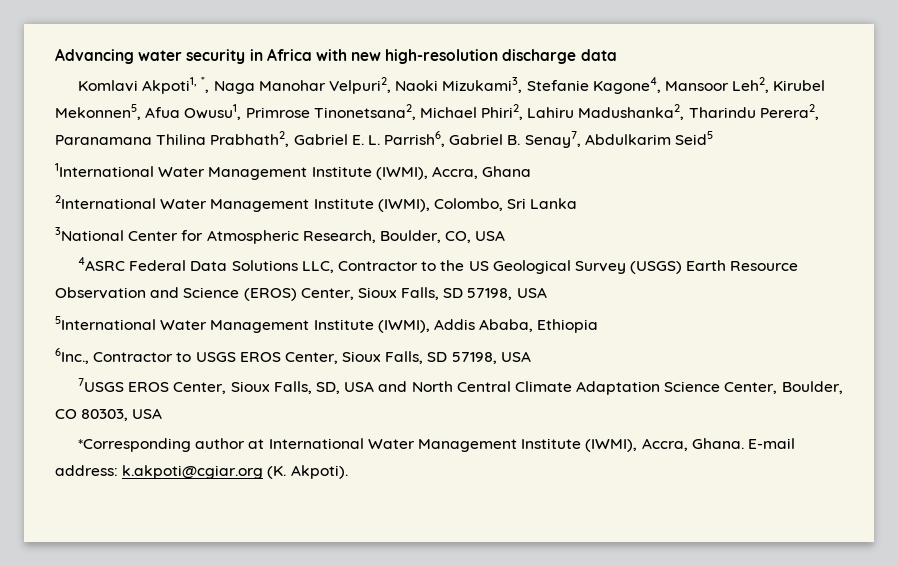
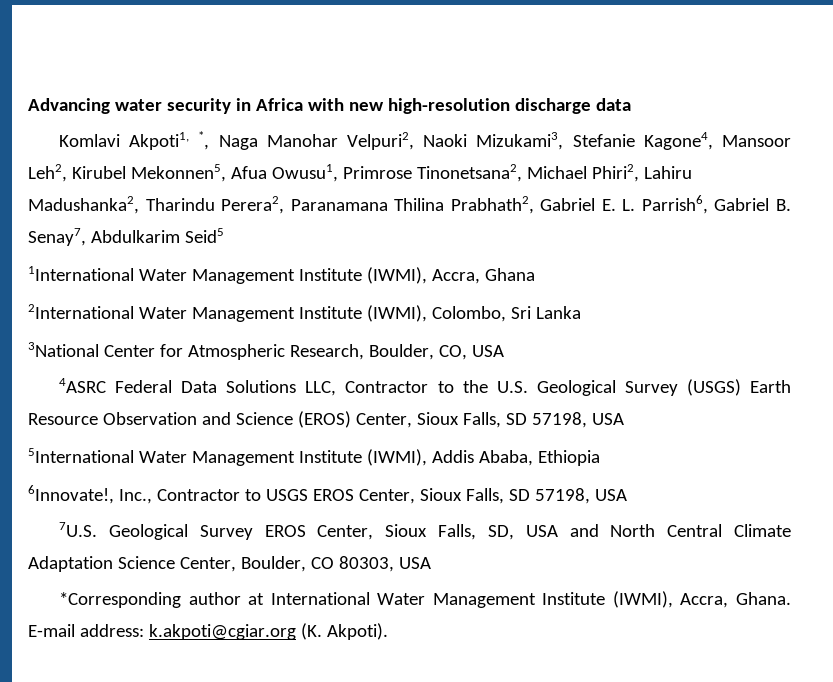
- 4ASRC Federal Data Solutions LLC, Contractor to the US Geological Survey (USGS) Earth Resource Observation and Science (EROS) Center, Sioux Falls, SD 57198, USA
+ 4ASRC Federal Data Solutions LLC, Contractor to the U.S. Geological Survey (USGS) Earth Resource Observation and Science (EROS) Center, Sioux Falls, SD 57198, USA
- 6Inc., Contractor to USGS EROS Center, Sioux Falls, SD 57198, USA
+ 6Innovate!, Inc., Contractor to USGS EROS Center, Sioux Falls, SD 57198, USA
- 7USGS EROS Center, Sioux Falls, SD, USA and North Central Climate Adaptation Science Center, Boulder, CO 80303, USA
+ 7U.S. Geological Survey EROS Center, Sioux Falls, SD, USA and North Central Climate Adaptation Science Center, Boulder, CO 80303, USA

